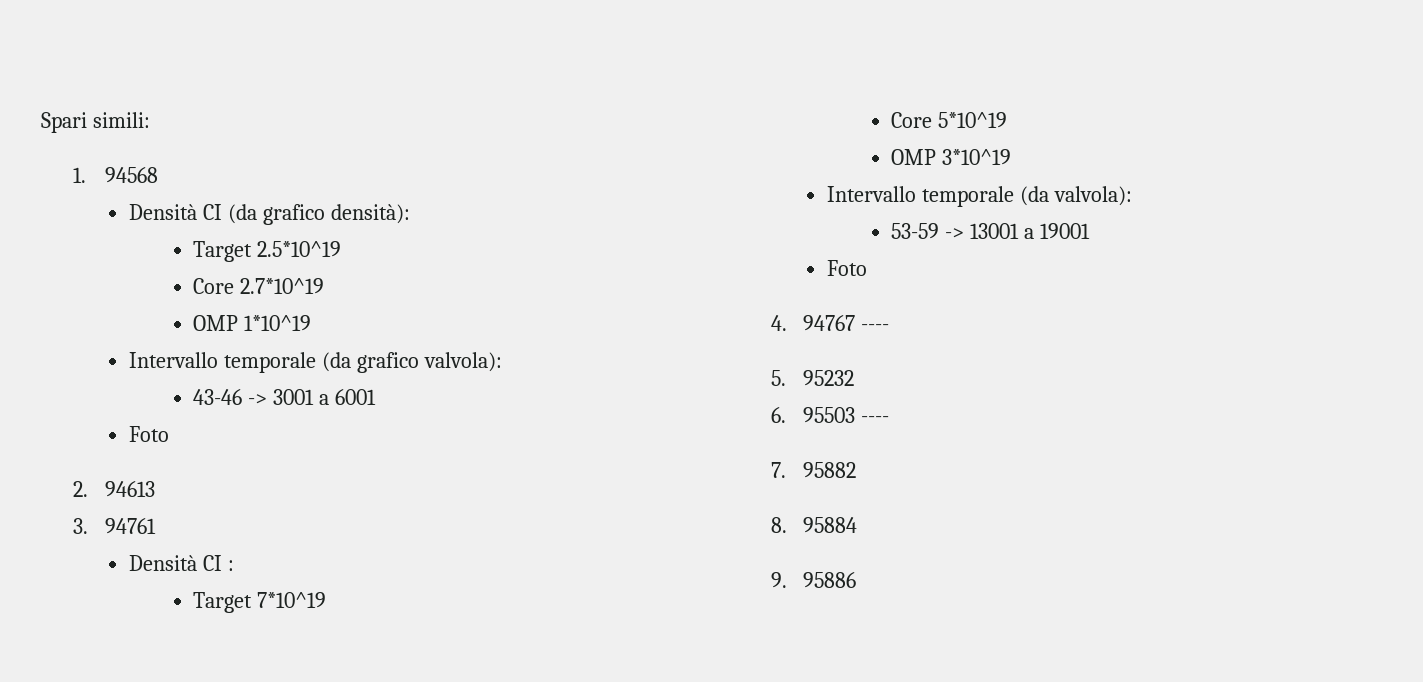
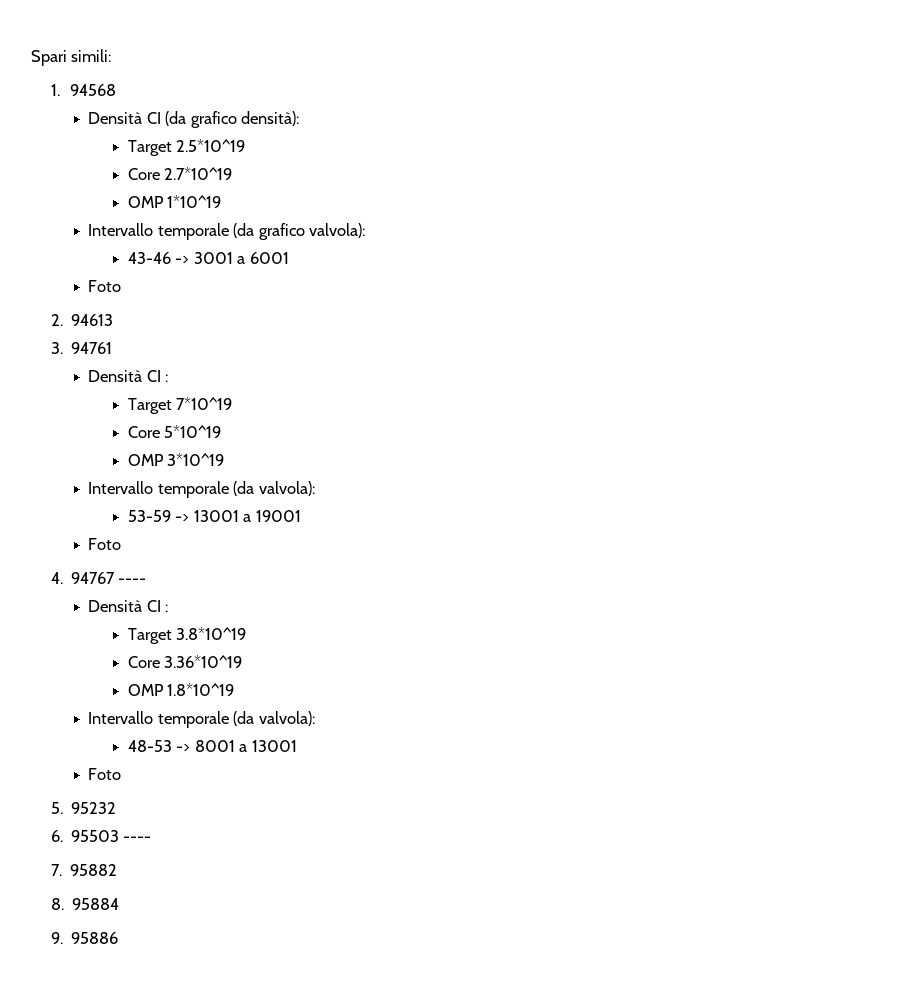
  4. 94767 ----
+ Densità CI :
+ Target 3.8*10^19
+ Core 3.36*10^19
+ OMP 1.8*10^19
+ Intervallo temporale (da valvola):
+ 48-53 -> 8001 a 13001
+ Foto

